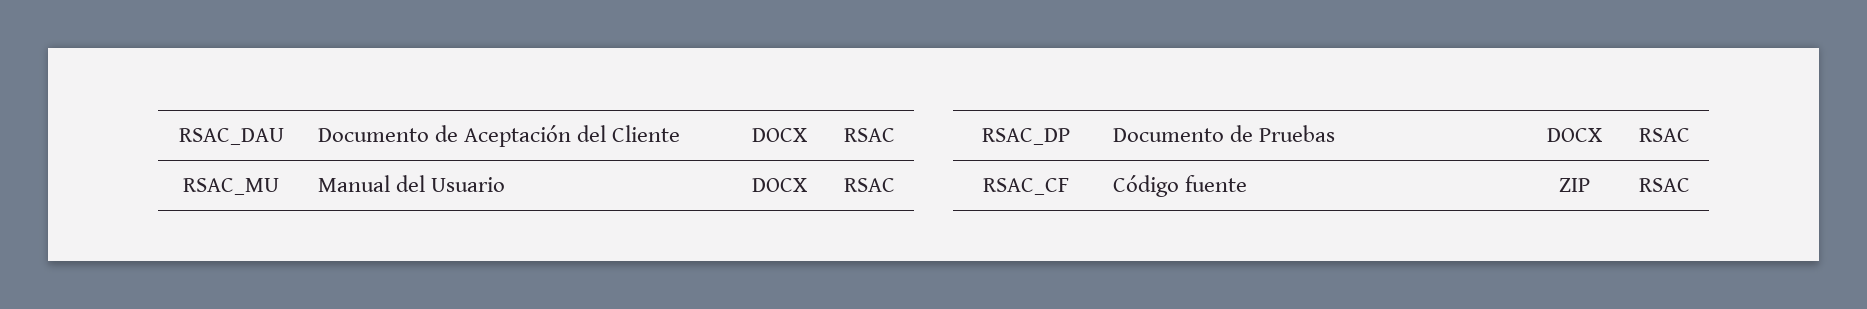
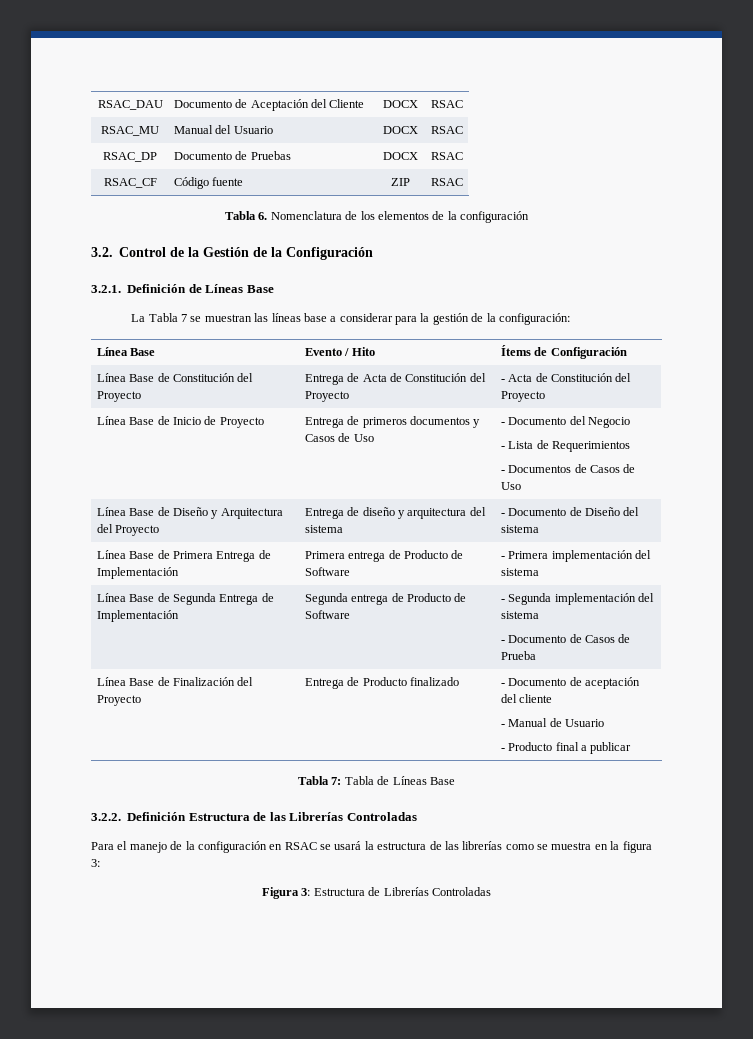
+ Tabla 6. Nomenclatura de los elementos de la configuración
+ 3.2. Control de la Gestión de la Configuración
+ 3.2.1. Definición de Líneas Base
+ La Tabla 7 se muestran las líneas base a considerar para la gestión de la configuración:
+ Línea Base | Evento / Hito | Ítems de Configuración
+ Línea Base de Constitución del Proyecto | Entrega de Acta de Constitución del Proyecto | - Acta de Constitución del Proyecto
+ Línea Base de Inicio de Proyecto | Entrega de primeros documentos y Casos de Uso | - Documento del Negocio
+ - Lista de Requerimientos
+ - Documentos de Casos de Uso
+ Línea Base de Diseño y Arquitectura del Proyecto | Entrega de diseño y arquitectura del sistema | - Documento de Diseño del sistema
+ Línea Base de Primera Entrega de Implementación | Primera entrega de Producto de Software | - Primera implementación del sistema
+ Línea Base de Segunda Entrega de Implementación | Segunda entrega de Producto de Software | - Segunda implementación del sistema
+ - Documento de Casos de Prueba
+ Línea Base de Finalización del Proyecto | Entrega de Producto finalizado | - Documento de aceptación del cliente
+ - Manual de Usuario
+ - Producto final a publicar
+ Tabla 7: Tabla de Líneas Base
+ 3.2.2. Definición Estructura de las Librerías Controladas
+ Para el manejo de la configuración en RSAC se usará la estructura de las librerías como se muestra en la figura 3:
+ Figura 3: Estructura de Librerías Controladas

